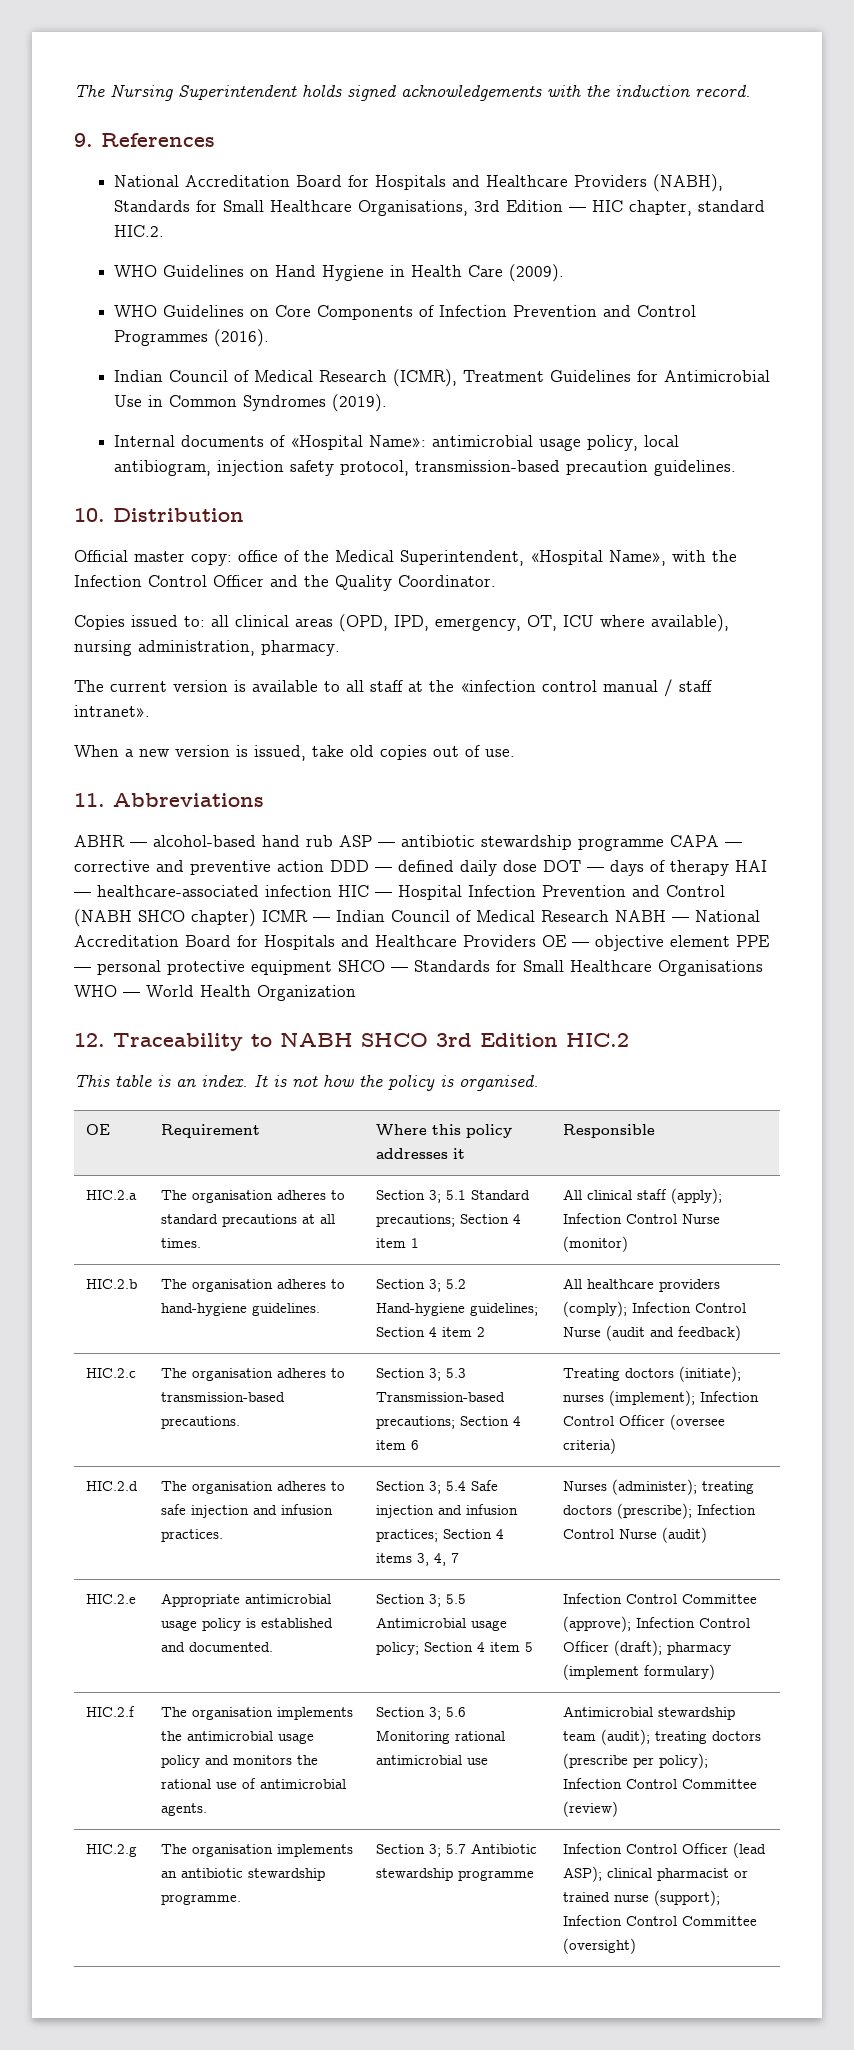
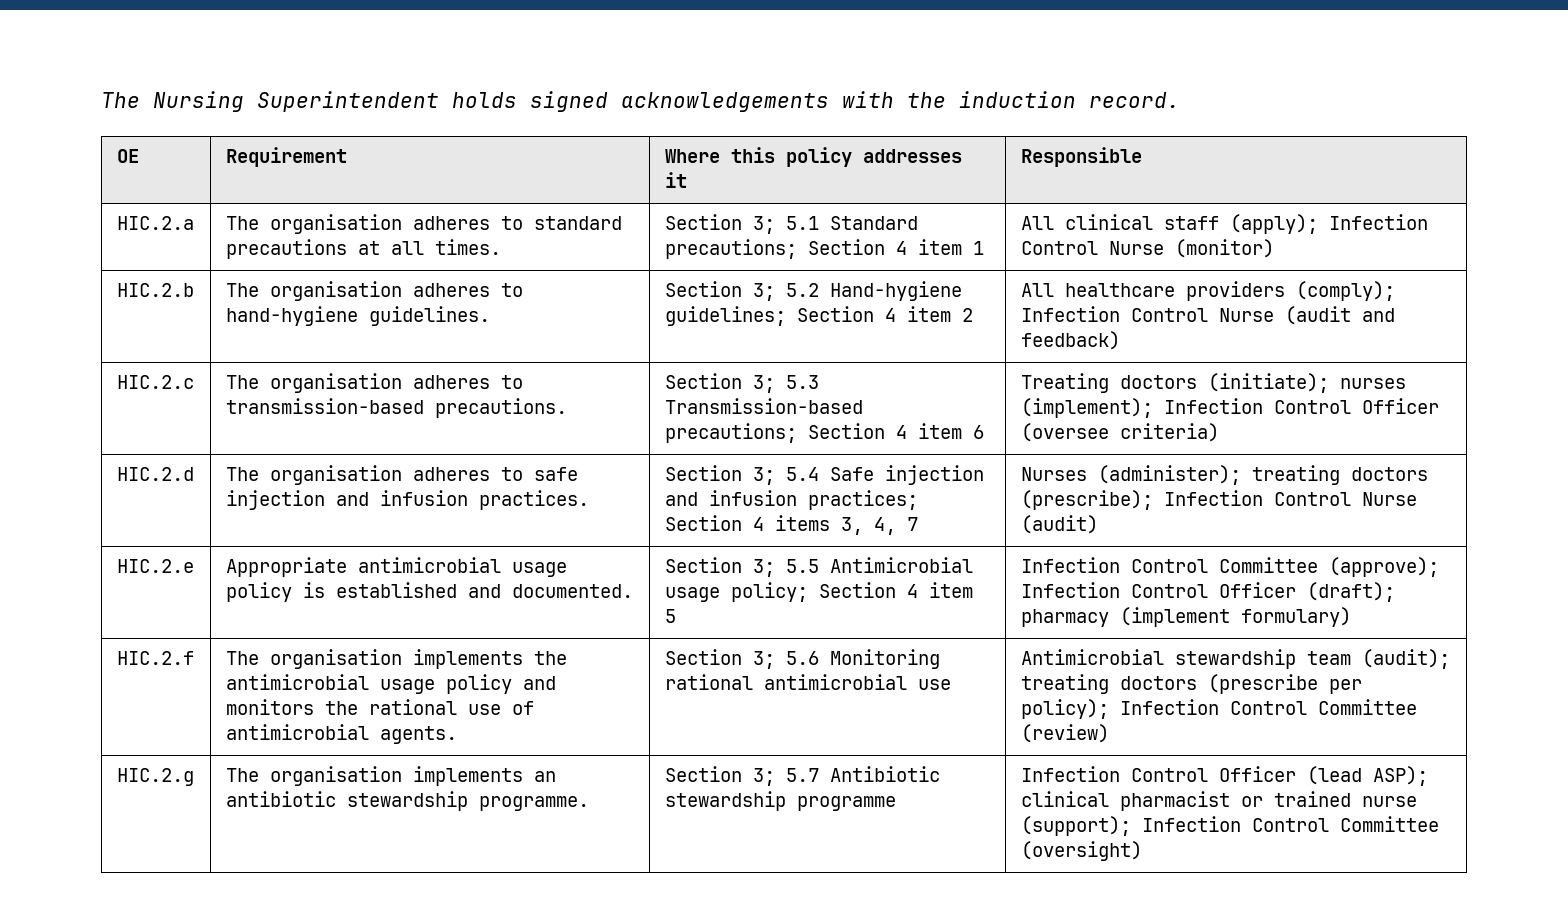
- 9. References
- National Accreditation Board for Hospitals and Healthcare Providers (NABH), Standards for Small Healthcare Organisations, 3rd Edition — HIC chapter, standard HIC.2.
- WHO Guidelines on Hand Hygiene in Health Care (2009).
- WHO Guidelines on Core Components of Infection Prevention and Control Programmes (2016).
- Indian Council of Medical Research (ICMR), Treatment Guidelines for Antimicrobial Use in Common Syndromes (2019).
- Internal documents of «Hospital Name»: antimicrobial usage policy, local antibiogram, injection safety protocol, transmission-based precaution guidelines.
- 10. Distribution
- Official master copy: office of the Medical Superintendent, «Hospital Name», with the Infection Control Officer and the Quality Coordinator.
- Copies issued to: all clinical areas (OPD, IPD, emergency, OT, ICU where available), nursing administration, pharmacy.
- The current version is available to all staff at the «infection control manual / staff intranet».
- When a new version is issued, take old copies out of use.
- 11. Abbreviations
- ABHR — alcohol-based hand rub ASP — antibiotic stewardship programme CAPA — corrective and preventive action DDD — defined daily dose DOT — days of therapy HAI — healthcare-associated infection HIC — Hospital Infection Prevention and Control (NABH SHCO chapter) ICMR — Indian Council of Medical Research NABH — National Accreditation Board for Hospitals and Healthcare Providers OE — objective element PPE — personal protective equipment SHCO — Standards for Small Healthcare Organisations WHO — World Health Organization
- 12. Traceability to NABH SHCO 3rd Edition HIC.2
- This table is an index. It is not how the policy is organised.

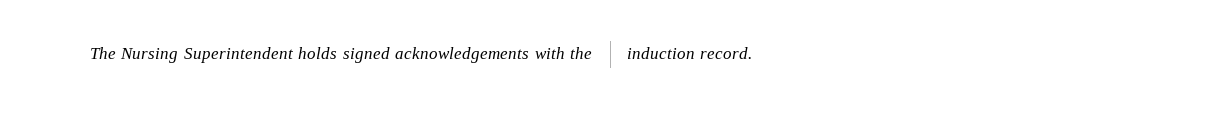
- OE | Requirement | Where this policy addresses it | Responsible
- HIC.2.a | The organisation adheres to standard precautions at all times. | Section 3; 5.1 Standard precautions; Section 4 item 1 | All clinical staff (apply); Infection Control Nurse (monitor)
- HIC.2.b | The organisation adheres to hand-hygiene guidelines. | Section 3; 5.2 Hand-hygiene guidelines; Section 4 item 2 | All healthcare providers (comply); Infection Control Nurse (audit and feedback)
- HIC.2.c | The organisation adheres to transmission-based precautions. | Section 3; 5.3 Transmission-based precautions; Section 4 item 6 | Treating doctors (initiate); nurses (implement); Infection Control Officer (oversee criteria)
- HIC.2.d | The organisation adheres to safe injection and infusion practices. | Section 3; 5.4 Safe injection and infusion practices; Section 4 items 3, 4, 7 | Nurses (administer); treating doctors (prescribe); Infection Control Nurse (audit)
- HIC.2.e | Appropriate antimicrobial usage policy is established and documented. | Section 3; 5.5 Antimicrobial usage policy; Section 4 item 5 | Infection Control Committee (approve); Infection Control Officer (draft); pharmacy (implement formulary)
- HIC.2.f | The organisation implements the antimicrobial usage policy and monitors the rational use of antimicrobial agents. | Section 3; 5.6 Monitoring rational antimicrobial use | Antimicrobial stewardship team (audit); treating doctors (prescribe per policy); Infection Control Committee (review)
- HIC.2.g | The organisation implements an antibiotic stewardship programme. | Section 3; 5.7 Antibiotic stewardship programme | Infection Control Officer (lead ASP); clinical pharmacist or trained nurse (support); Infection Control Committee (oversight)

